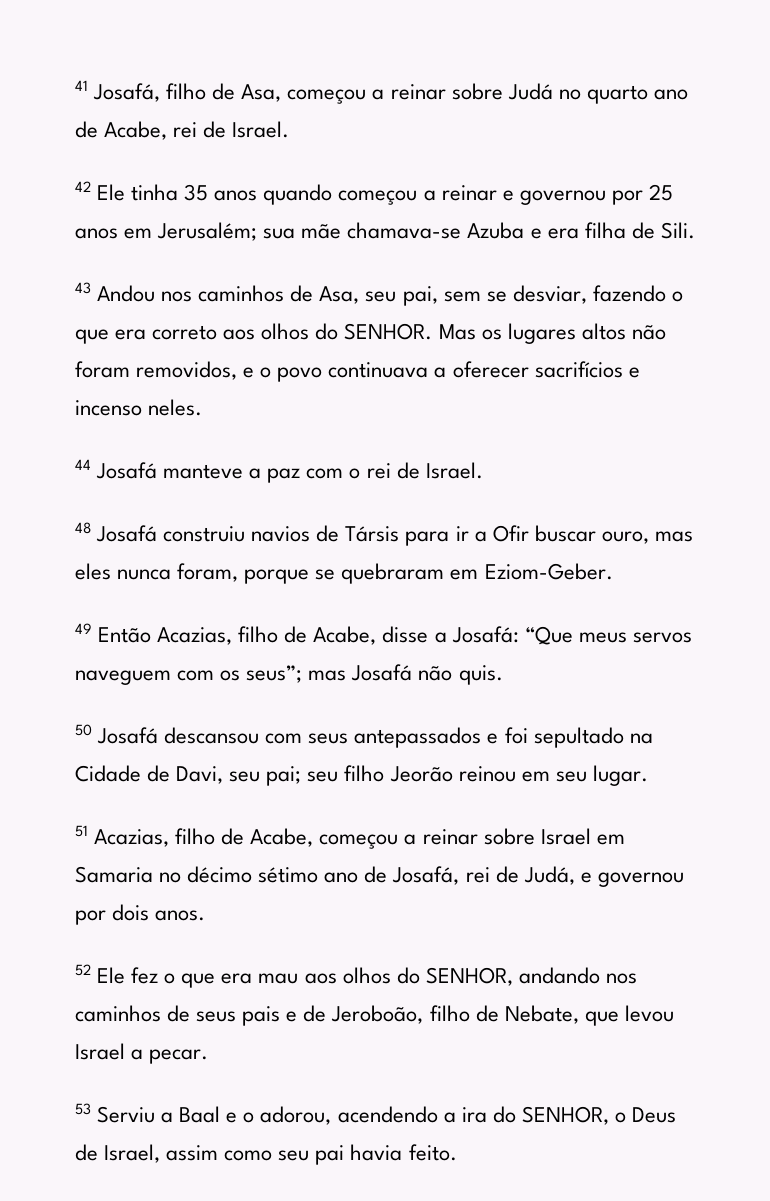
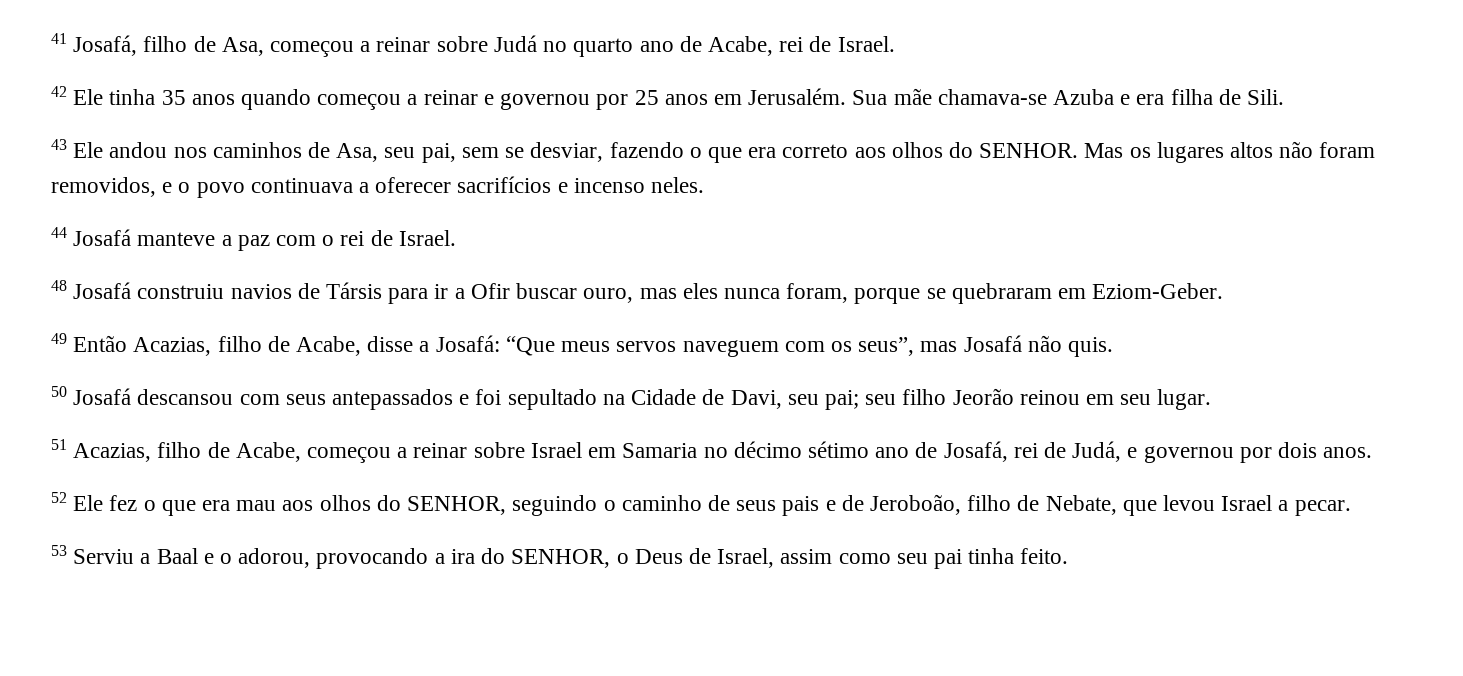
- 42 Ele tinha 35 anos quando começou a reinar e governou por 25 anos em Jerusalém; sua mãe chamava-se Azuba e era filha de Sili.
+ 42 Ele tinha 35 anos quando começou a reinar e governou por 25 anos em Jerusalém. Sua mãe chamava-se Azuba e era filha de Sili.
- 43 Andou nos caminhos de Asa, seu pai, sem se desviar, fazendo o que era correto aos olhos do SENHOR.
+ 43 Ele andou nos caminhos de Asa, seu pai, sem se desviar, fazendo o que era correto aos olhos do SENHOR.
- 49 Então Acazias, filho de Acabe, disse a Josafá: “Que meus servos naveguem com os seus”; mas Josafá não quis.
+ 49 Então Acazias, filho de Acabe, disse a Josafá: “Que meus servos naveguem com os seus”, mas Josafá não quis.
- 52 Ele fez o que era mau aos olhos do SENHOR, andando nos caminhos de seus pais e de Jeroboão, filho de Nebate, que levou Israel a pecar.
+ 52 Ele fez o que era mau aos olhos do SENHOR, seguindo o caminho de seus pais e de Jeroboão, filho de Nebate, que levou Israel a pecar.
- 53 Serviu a Baal e o adorou, acendendo a ira do SENHOR, o Deus de Israel, assim como seu pai havia feito.
+ 53 Serviu a Baal e o adorou, provocando a ira do SENHOR, o Deus de Israel, assim como seu pai tinha feito.

